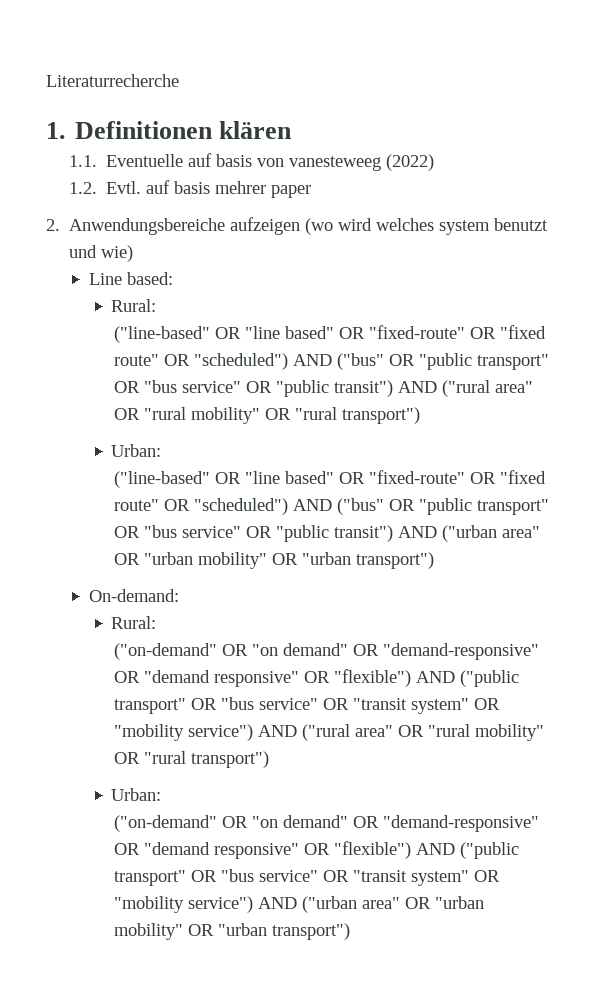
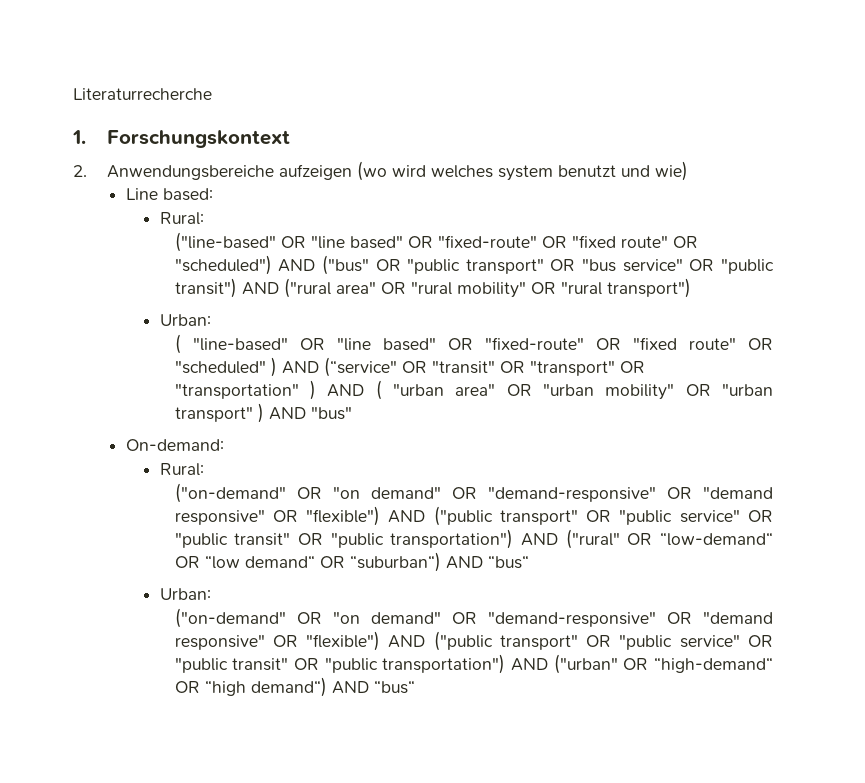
- 1. Definitionen klären
- 1.1. Eventuelle auf basis von vanesteweeg (2022)
- 1.2. Evtl. auf basis mehrer paper
+ 1. Forschungskontext
- ("line-based" OR "line based" OR "fixed-route" OR "fixed route" OR "scheduled") AND ("bus" OR "public transport" OR "bus service" OR "public transit") AND ("urban area" OR "urban mobility" OR "urban transport")
+ ( "line-based" OR "line based" OR "fixed-route" OR "fixed route" OR "scheduled" ) AND (“service" OR "transit" OR "transport" OR "transportation" ) AND ( "urban area" OR "urban mobility" OR "urban transport" ) AND "bus"
- ("on-demand" OR "on demand" OR "demand-responsive" OR "demand responsive" OR "flexible") AND ("public transport" OR "bus service" OR "transit system" OR "mobility service") AND ("rural area" OR "rural mobility" OR "rural transport")
+ ("on-demand" OR "on demand" OR "demand-responsive" OR "demand responsive" OR "flexible") AND ("public transport" OR "public service" OR "public transit" OR "public transportation") AND ("rural" OR “low-demand“ OR “low demand“ OR “suburban“) AND “bus“
- ("on-demand" OR "on demand" OR "demand-responsive" OR "demand responsive" OR "flexible") AND ("public transport" OR "bus service" OR "transit system" OR "mobility service") AND ("urban area" OR "urban mobility" OR "urban transport")
+ ("on-demand" OR "on demand" OR "demand-responsive" OR "demand responsive" OR "flexible") AND ("public transport" OR "public service" OR "public transit" OR "public transportation") AND ("urban" OR “high-demand“ OR “high demand“) AND “bus“

